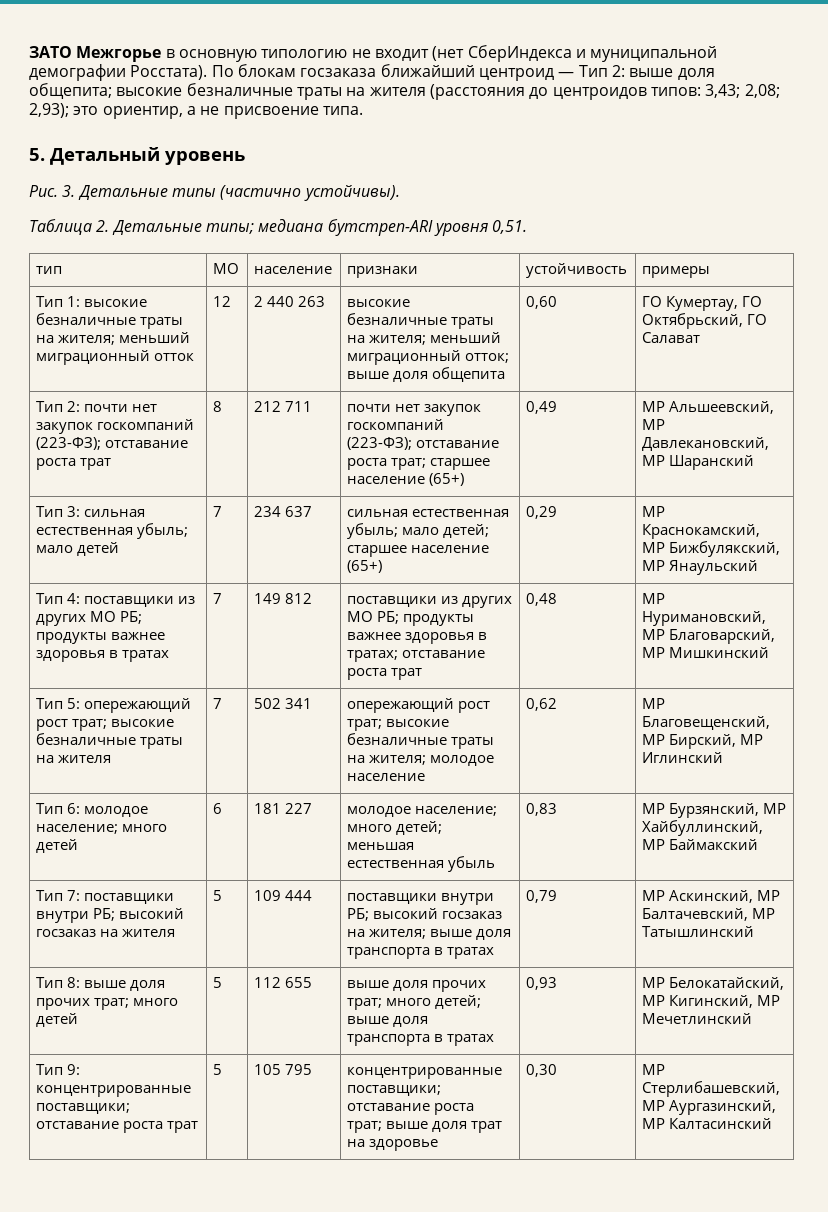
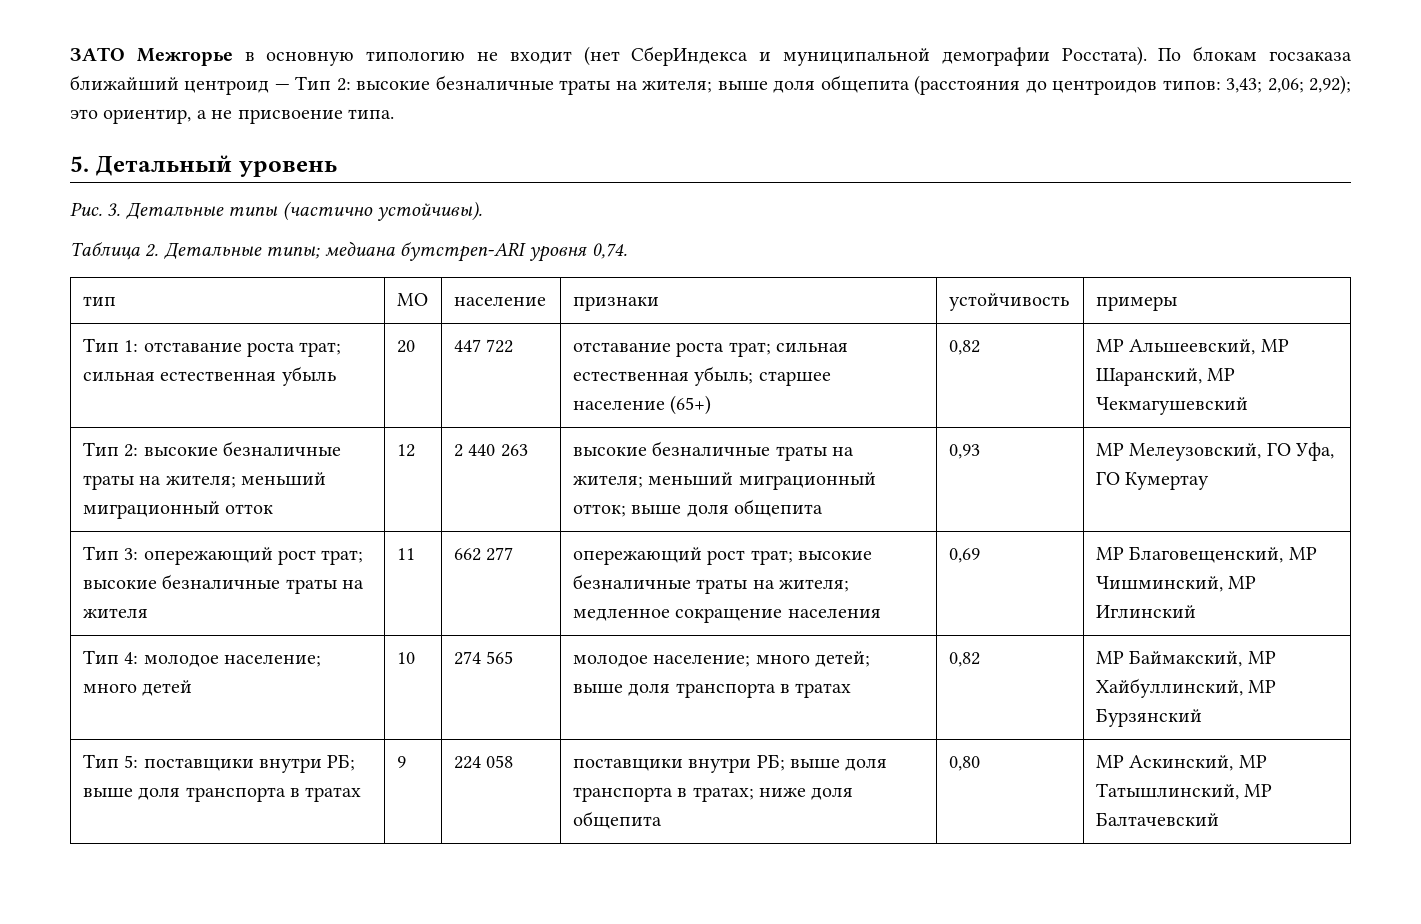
- По блокам госзаказа ближайший центроид — Тип 2: выше доля общепита; высокие безналичные траты на жителя (расстояния до центроидов типов: 3,43; 2,08; 2,93); это ориентир, а не присвоение типа.
+ По блокам госзаказа ближайший центроид — Тип 2: высокие безналичные траты на жителя; выше доля общепита (расстояния до центроидов типов: 3,43; 2,06; 2,92); это ориентир, а не присвоение типа.
- Таблица 2. Детальные типы; медиана бутстреп-ARI уровня 0,51.
+ Таблица 2. Детальные типы; медиана бутстреп-ARI уровня 0,74.
- Тип 1: высокие безналичные траты на жителя; меньший миграционный отток | 12 | 2 440 263 | высокие безналичные траты на жителя; меньший миграционный отток; выше доля общепита | 0,60 | ГО Кумертау, ГО Октябрьский, ГО Салават
- Тип 2: почти нет закупок госкомпаний (223-ФЗ); отставание роста трат | 8 | 212 711 | почти нет закупок госкомпаний (223-ФЗ); отставание роста трат; старшее население (65+) | 0,49 | МР Альшеевский, МР Давлекановский, МР Шаранский
- Тип 3: сильная естественная убыль; мало детей | 7 | 234 637 | сильная естественная убыль; мало детей; старшее население (65+) | 0,29 | МР Краснокамский, МР Бижбулякский, МР Янаульский
- Тип 4: поставщики из других МО РБ; продукты важнее здоровья в тратах | 7 | 149 812 | поставщики из других МО РБ; продукты важнее здоровья в тратах; отставание роста трат | 0,48 | МР Нуримановский, МР Благоварский, МР Мишкинский
- Тип 5: опережающий рост трат; высокие безналичные траты на жителя | 7 | 502 341 | опережающий рост трат; высокие безналичные траты на жителя; молодое население | 0,62 | МР Благовещенский, МР Бирский, МР Иглинский
+ Тип 1: отставание роста трат; сильная естественная убыль | 20 | 447 722 | отставание роста трат; сильная естественная убыль; старшее население (65+) | 0,82 | МР Альшеевский, МР Шаранский, МР Чекмагушевский
+ Тип 2: высокие безналичные траты на жителя; меньший миграционный отток | 12 | 2 440 263 | высокие безналичные траты на жителя; меньший миграционный отток; выше доля общепита | 0,93 | МР Мелеузовский, ГО Уфа, ГО Кумертау
+ Тип 3: опережающий рост трат; высокие безналичные траты на жителя | 11 | 662 277 | опережающий рост трат; высокие безналичные траты на жителя; медленное сокращение населения | 0,69 | МР Благовещенский, МР Чишминский, МР Иглинский
- Тип 6: молодое население; много детей | 6 | 181 227 | молодое население; много детей; меньшая естественная убыль | 0,83 | МР Бурзянский, МР Хайбуллинский, МР Баймакский
- Тип 7: поставщики внутри РБ; высокий госзаказ на жителя | 5 | 109 444 | поставщики внутри РБ; высокий госзаказ на жителя; выше доля транспорта в тратах | 0,79 | МР Аскинский, МР Балтачевский, МР Татышлинский
- Тип 8: выше доля прочих трат; много детей | 5 | 112 655 | выше доля прочих трат; много детей; выше доля транспорта в тратах | 0,93 | МР Белокатайский, МР Кигинский, МР Мечетлинский
- Тип 9: концентрированные поставщики; отставание роста трат | 5 | 105 795 | концентрированные поставщики; отставание роста трат; выше доля трат на здоровье | 0,30 | МР Стерлибашевский, МР Аургазинский, МР Калтасинский
+ Тип 4: молодое население; много детей | 10 | 274 565 | молодое население; много детей; выше доля транспорта в тратах | 0,82 | МР Баймакский, МР Хайбуллинский, МР Бурзянский
+ Тип 5: поставщики внутри РБ; выше доля транспорта в тратах | 9 | 224 058 | поставщики внутри РБ; выше доля транспорта в тратах; ниже доля общепита | 0,80 | МР Аскинский, МР Татышлинский, МР Балтачевский

